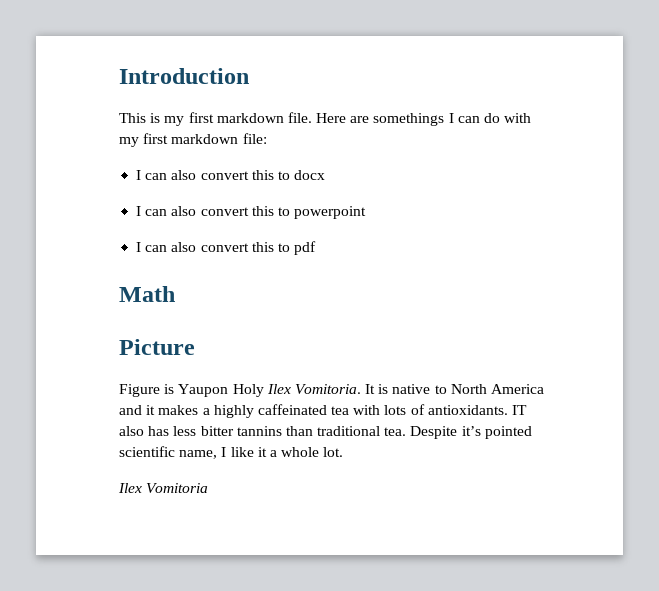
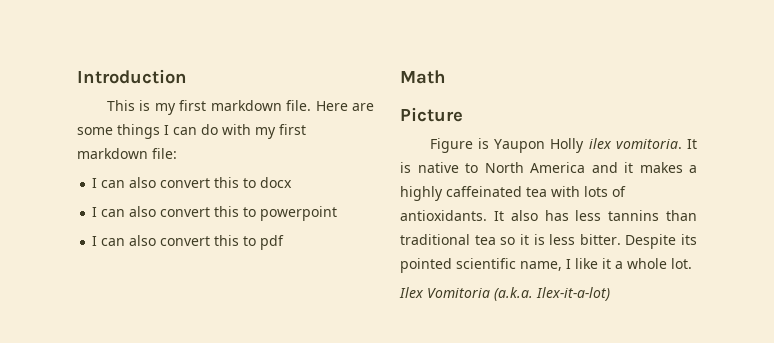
- Here are somethings I can do with my first markdown file:
+ Here are some things I can do with my first markdown file:
- Figure is Yaupon Holy Ilex Vomitoria.
+ Figure is Yaupon Holly ilex vomitoria.
- IT also has less bitter tannins than traditional tea. Despite it’s pointed scientific name, I like it a whole lot.
+ It also has less tannins than traditional tea so it is less bitter. Despite its pointed scientific name, I like it a whole lot.
- Ilex Vomitoria
+ Ilex Vomitoria (a.k.a. Ilex-it-a-lot)

